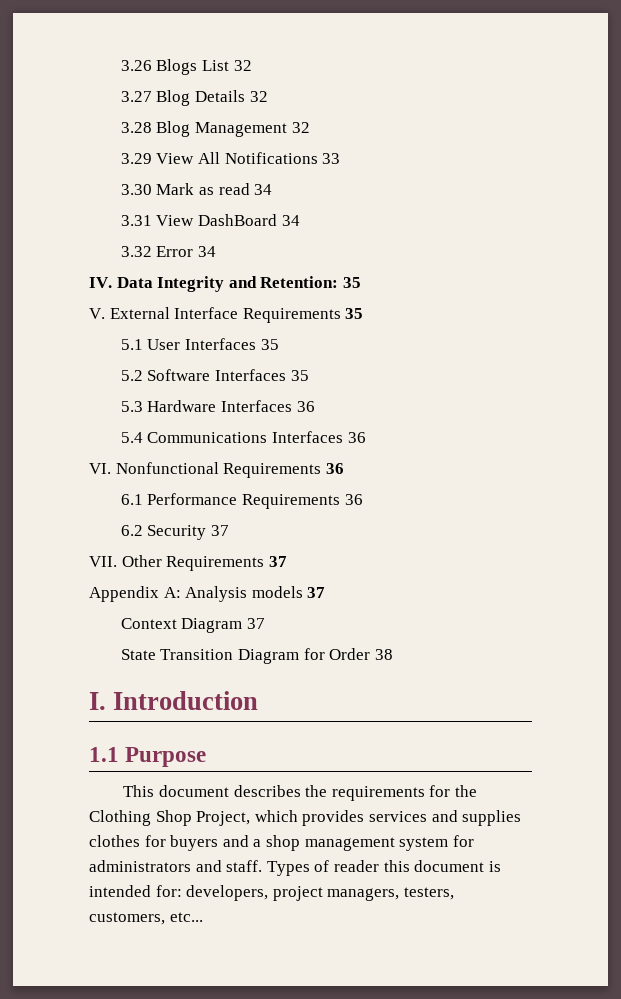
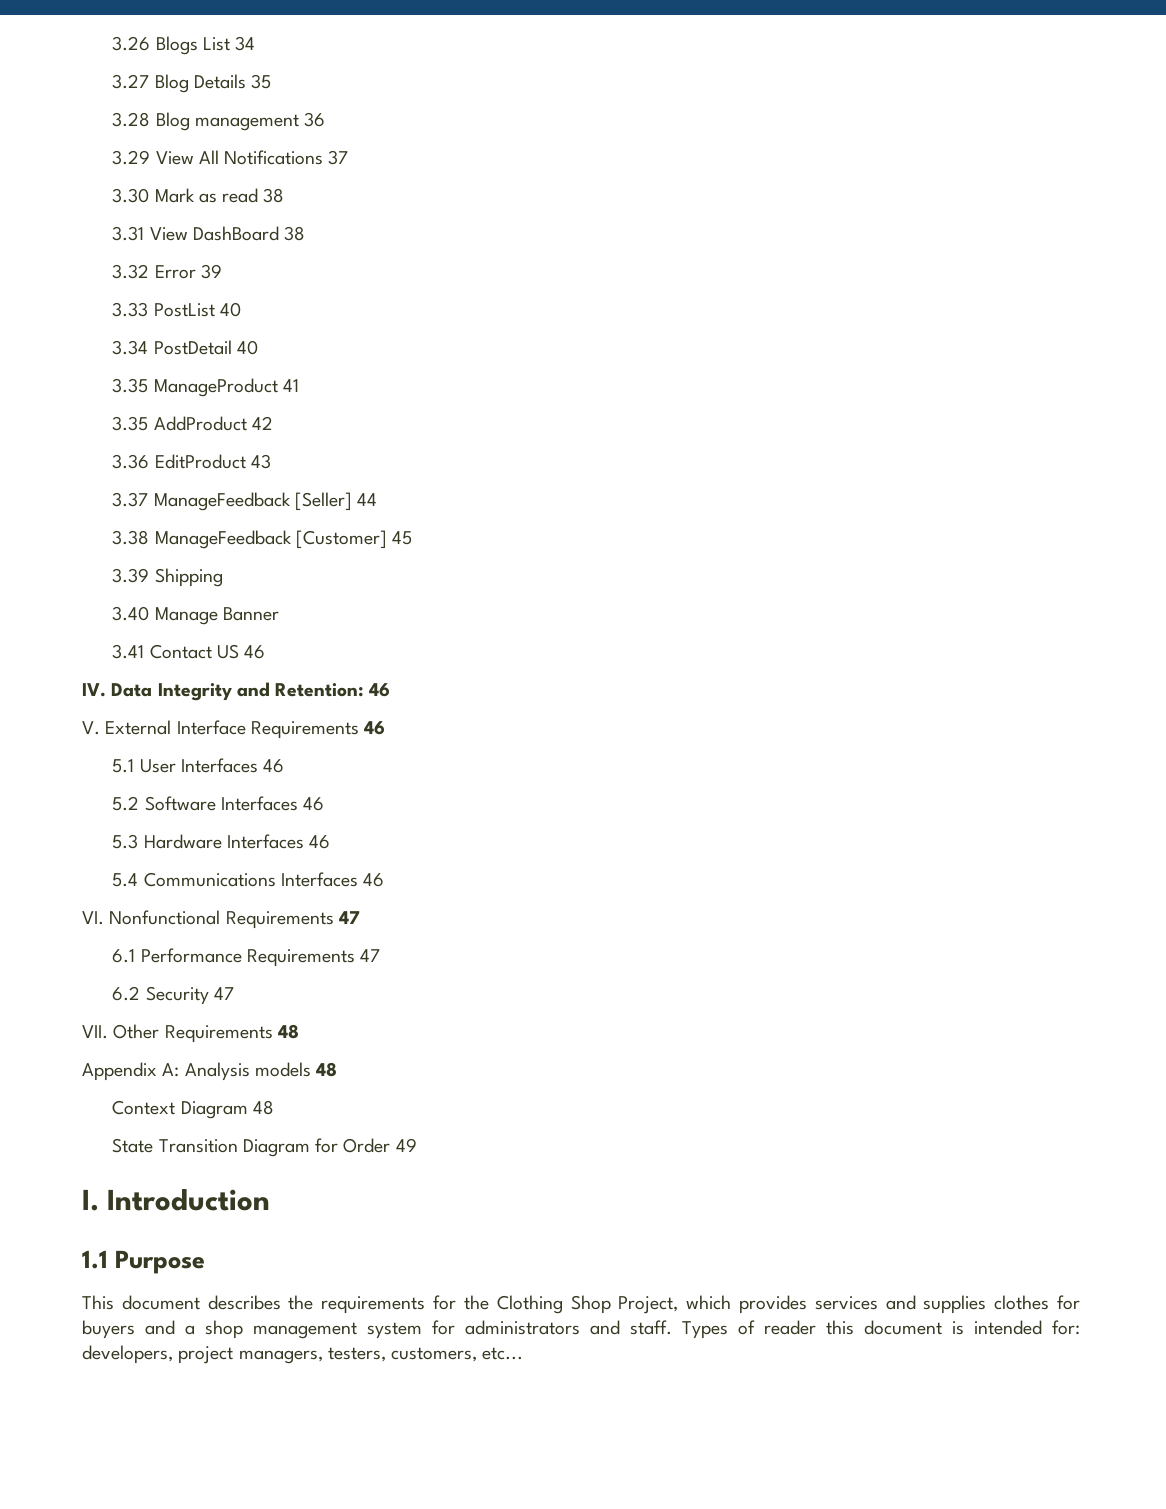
- 3.26 Blogs List 32
+ 3.26 Blogs List 34
- 3.27 Blog Details 32
+ 3.27 Blog Details 35
- 3.28 Blog Management 32
+ 3.28 Blog management 36
- 3.29 View All Notifications 33
+ 3.29 View All Notifications 37
- 3.30 Mark as read 34
+ 3.30 Mark as read 38
- 3.31 View DashBoard 34
+ 3.31 View DashBoard 38
- 3.32 Error 34
+ 3.32 Error 39
+ 3.33 PostList 40
+ 3.34 PostDetail 40
+ 3.35 ManageProduct 41
+ 3.35 AddProduct 42
+ 3.36 EditProduct 43
+ 3.37 ManageFeedback [Seller] 44
+ 3.38 ManageFeedback [Customer] 45
+ 3.39 Shipping
+ 3.40 Manage Banner
+ 3.41 Contact US 46
- IV. Data Integrity and Retention: 35
+ IV. Data Integrity and Retention: 46
- V. External Interface Requirements 35
+ V. External Interface Requirements 46
- 5.1 User Interfaces 35
+ 5.1 User Interfaces 46
- 5.2 Software Interfaces 35
+ 5.2 Software Interfaces 46
- 5.3 Hardware Interfaces 36
+ 5.3 Hardware Interfaces 46
- 5.4 Communications Interfaces 36
+ 5.4 Communications Interfaces 46
- VI. Nonfunctional Requirements 36
+ VI. Nonfunctional Requirements 47
- 6.1 Performance Requirements 36
+ 6.1 Performance Requirements 47
- 6.2 Security 37
+ 6.2 Security 47
- VII. Other Requirements 37
+ VII. Other Requirements 48
- Appendix A: Analysis models 37
+ Appendix A: Analysis models 48
- Context Diagram 37
+ Context Diagram 48
- State Transition Diagram for Order 38
+ State Transition Diagram for Order 49

